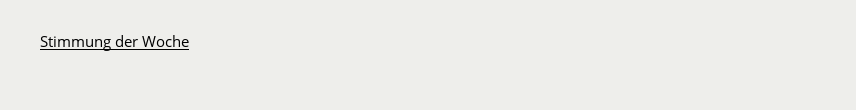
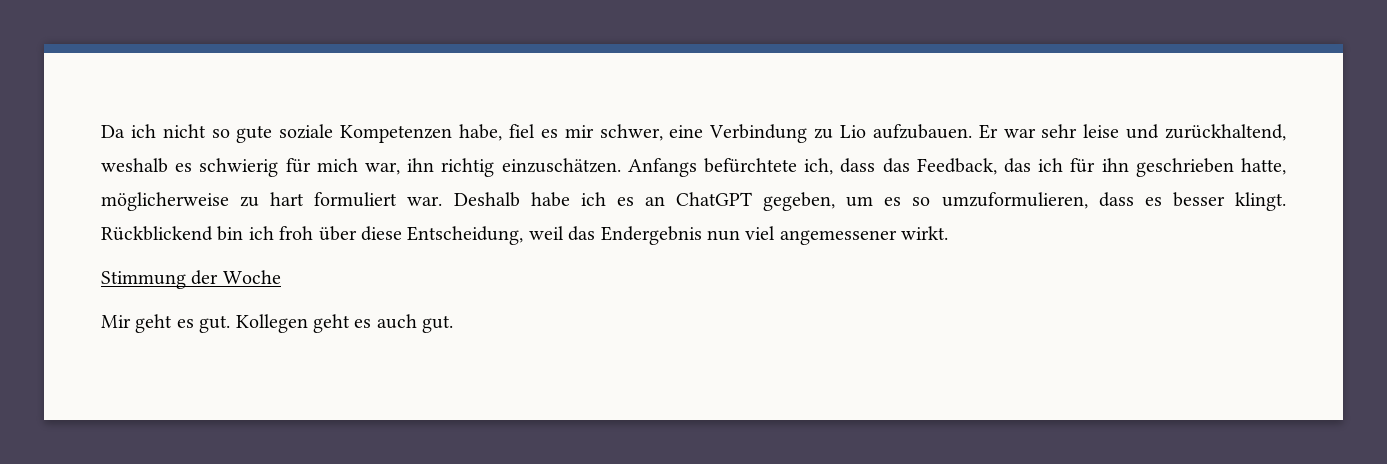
+ Da ich nicht so gute soziale Kompetenzen habe, fiel es mir schwer, eine Verbindung zu Lio aufzubauen. Er war sehr leise und zurückhaltend, weshalb es schwierig für mich war, ihn richtig einzuschätzen. Anfangs befürchtete ich, dass das Feedback, das ich für ihn geschrieben hatte, möglicherweise zu hart formuliert war. Deshalb habe ich es an ChatGPT gegeben, um es so umzuformulieren, dass es besser klingt. Rückblickend bin ich froh über diese Entscheidung, weil das Endergebnis nun viel angemessener wirkt.
  Stimmung der Woche
+ Mir geht es gut. Kollegen geht es auch gut.

